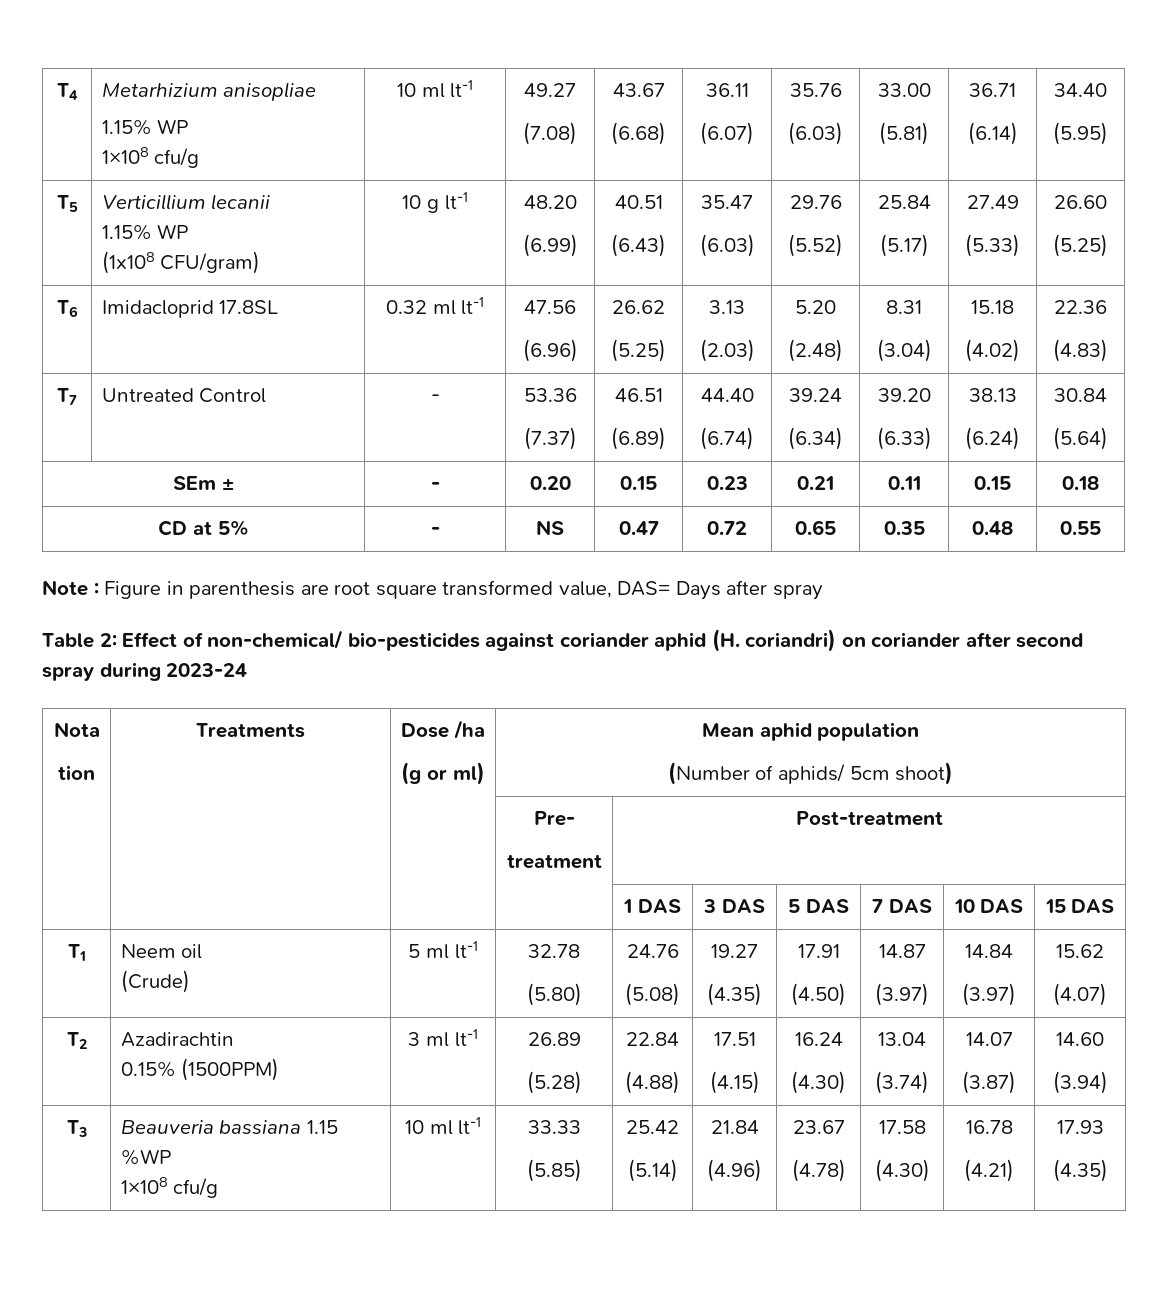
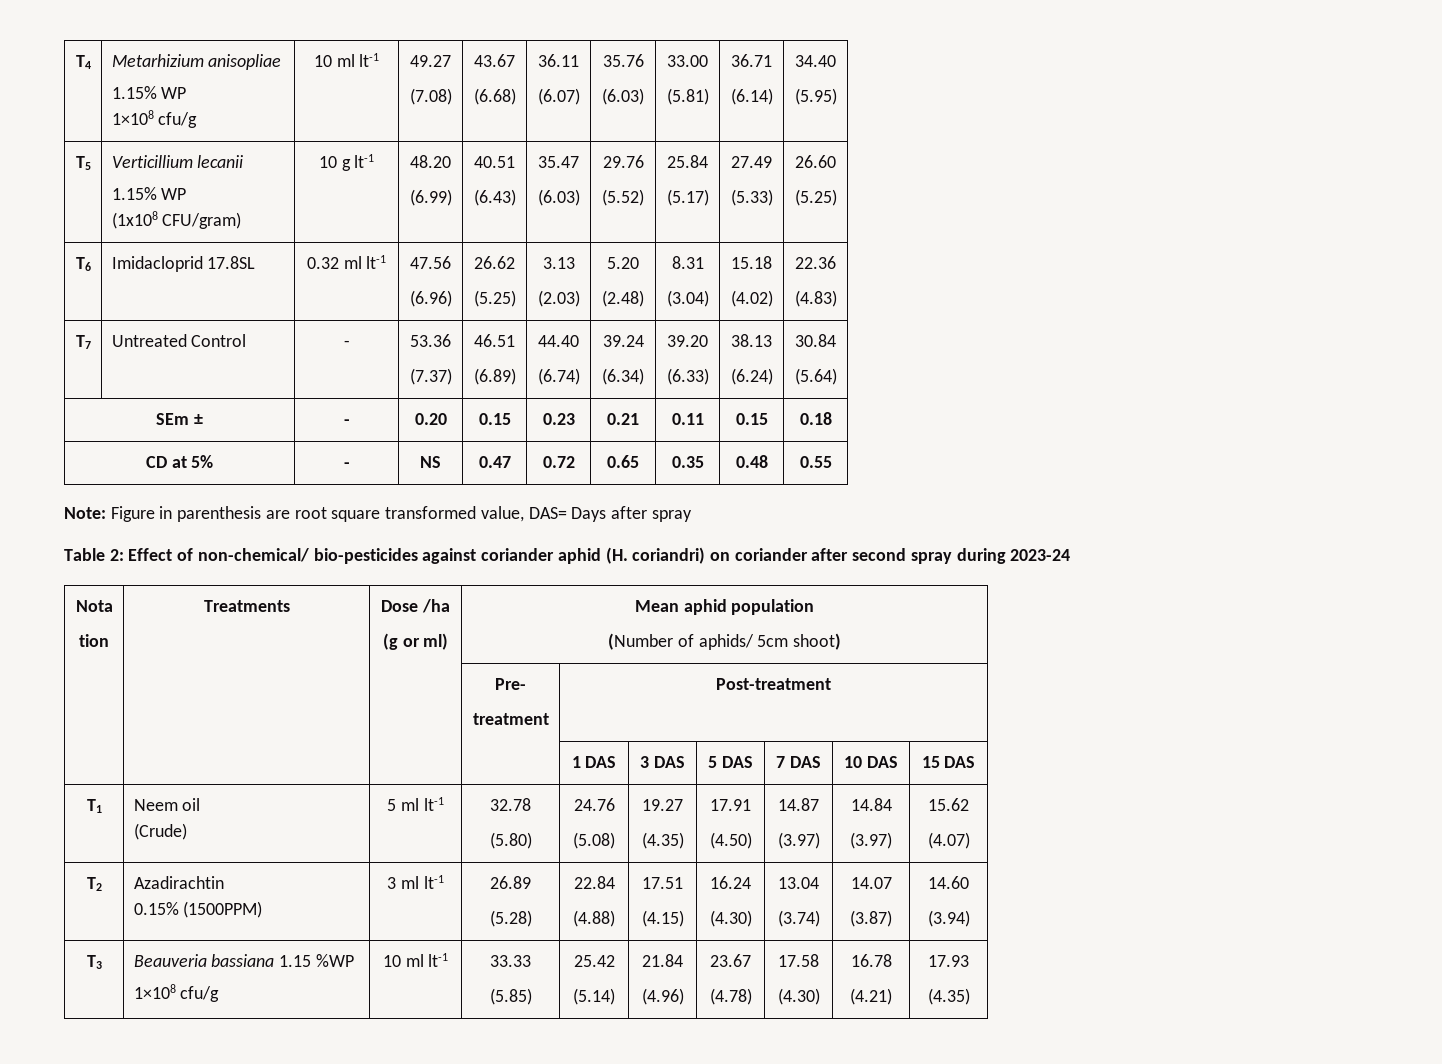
- Note : Figure in parenthesis are root square transformed value, DAS= Days after spray
+ Note: Figure in parenthesis are root square transformed value, DAS= Days after spray

